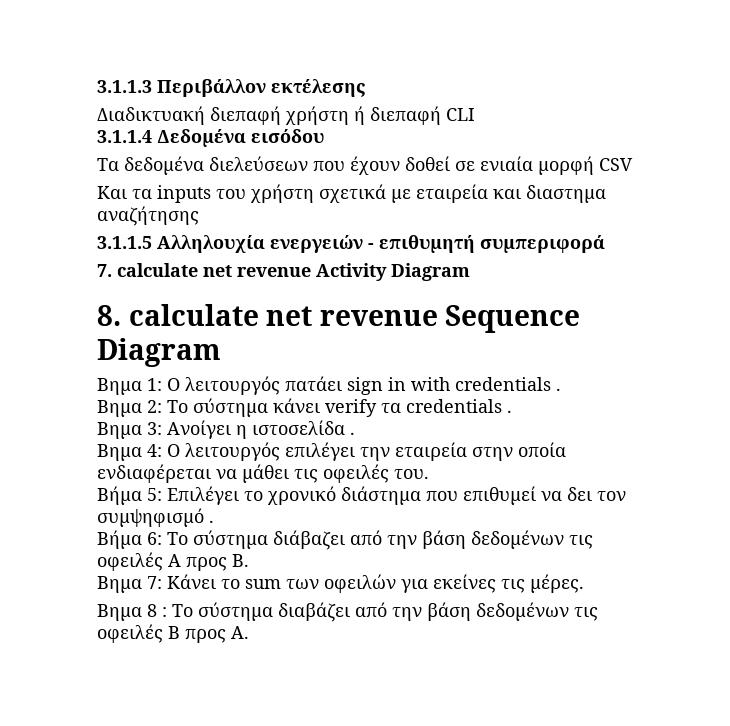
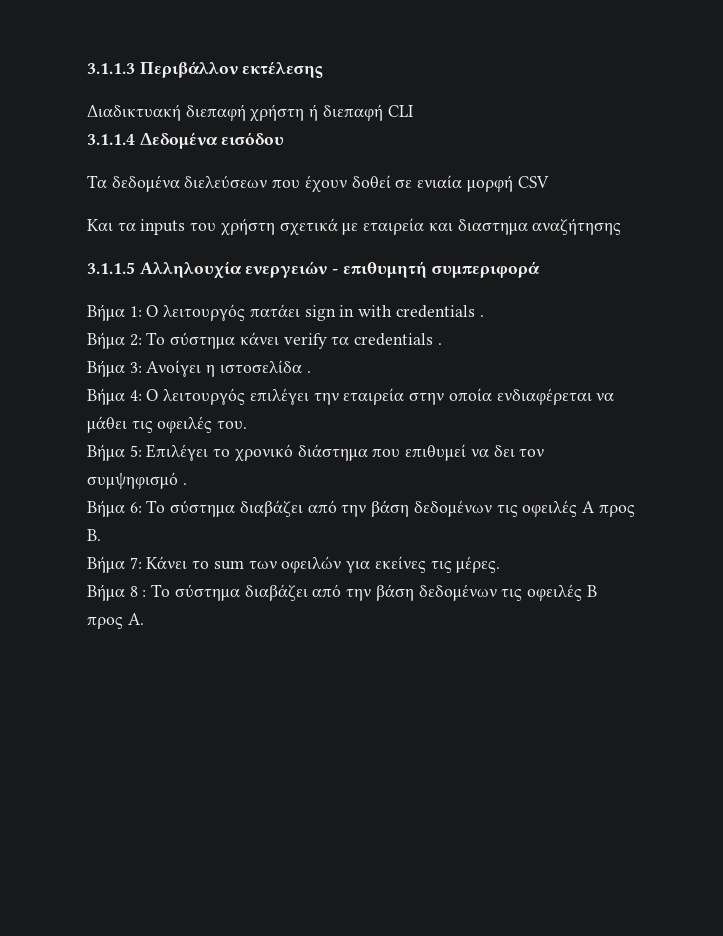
- 7. calculate net revenue Activity Diagram
- 8. calculate net revenue Sequence Diagram
- Βημα 1: Ο λειτουργός πατάει sign in with credentials .
+ Βήμα 1: Ο λειτουργός πατάει sign in with credentials .
- Βημα 2: Το σύστημα κάνει verify τα credentials .
+ Βήμα 2: Το σύστημα κάνει verify τα credentials .
- Βημα 3: Aνοίγει η ιστοσελίδα .
+ Βήμα 3: Aνοίγει η ιστοσελίδα .
- Βημα 4: Ο λειτουργός επιλέγει την εταιρεία στην οποία ενδιαφέρεται να μάθει τις οφειλές του.
+ Βήμα 4: Ο λειτουργός επιλέγει την εταιρεία στην οποία ενδιαφέρεται να μάθει τις οφειλές του.
- Βήμα 6: Το σύστημα διάβαζει από την βάση δεδομένων τις οφειλές Α προς Β.
+ Βήμα 6: Το σύστημα διαβάζει από την βάση δεδομένων τις οφειλές Α προς Β.
- Βημα 7: Κάνει το sum των οφειλών για εκείνες τις μέρες.
+ Βήμα 7: Κάνει το sum των οφειλών για εκείνες τις μέρες.
- Βημα 8 : Το σύστημα διαβάζει από την βάση δεδομένων τις οφειλές Β προς Α.
+ Βήμα 8 : Το σύστημα διαβάζει από την βάση δεδομένων τις οφειλές Β προς Α.

